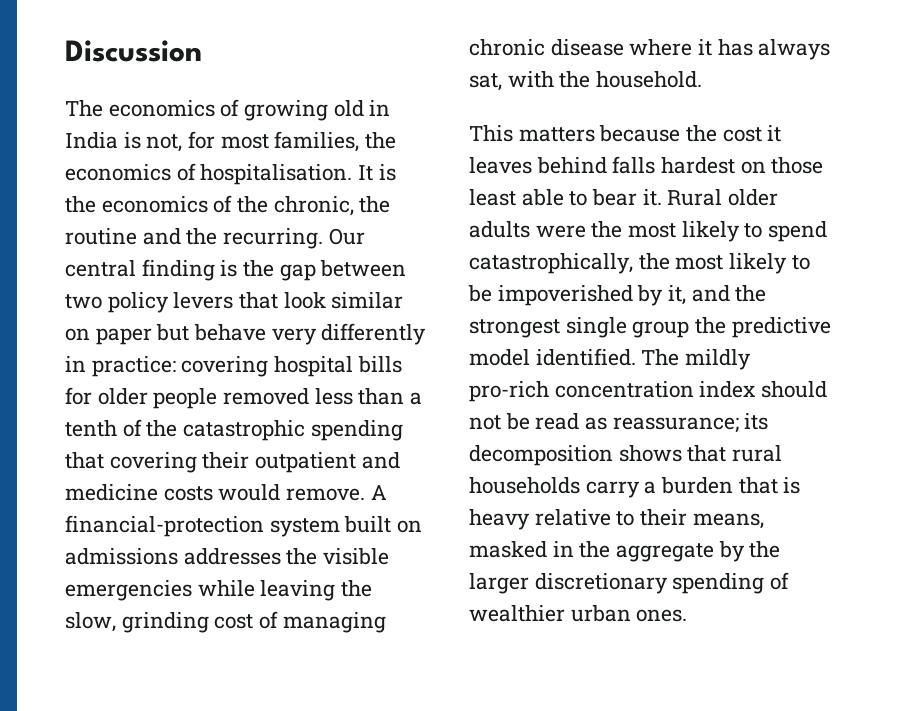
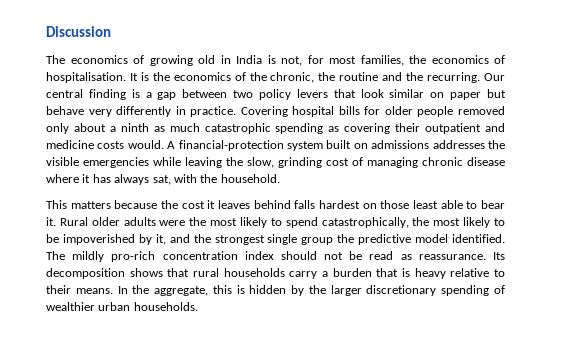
- Our central finding is the gap between two policy levers that look similar on paper but behave very differently in practice: covering hospital bills for older people removed less than a tenth of the catastrophic spending that covering their outpatient and medicine costs would remove.
+ Our central finding is a gap between two policy levers that look similar on paper but behave very differently in practice. Covering hospital bills for older people removed only about a ninth as much catastrophic spending as covering their outpatient and medicine costs would.
- The mildly pro-rich concentration index should not be read as reassurance; its decomposition shows that rural households carry a burden that is heavy relative to their means, masked in the aggregate by the larger discretionary spending of wealthier urban ones.
+ The mildly pro-rich concentration index should not be read as reassurance. Its decomposition shows that rural households carry a burden that is heavy relative to their means. In the aggregate, this is hidden by the larger discretionary spending of wealthier urban households.

